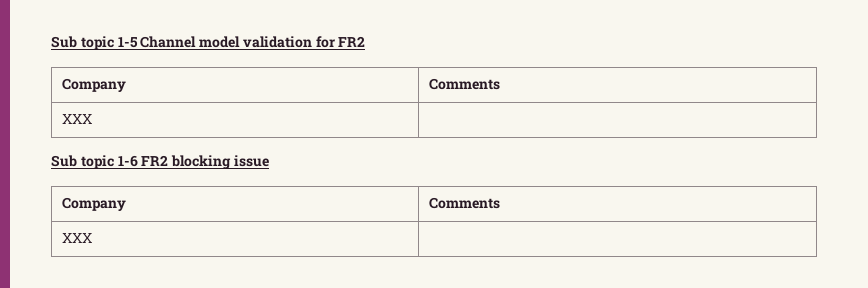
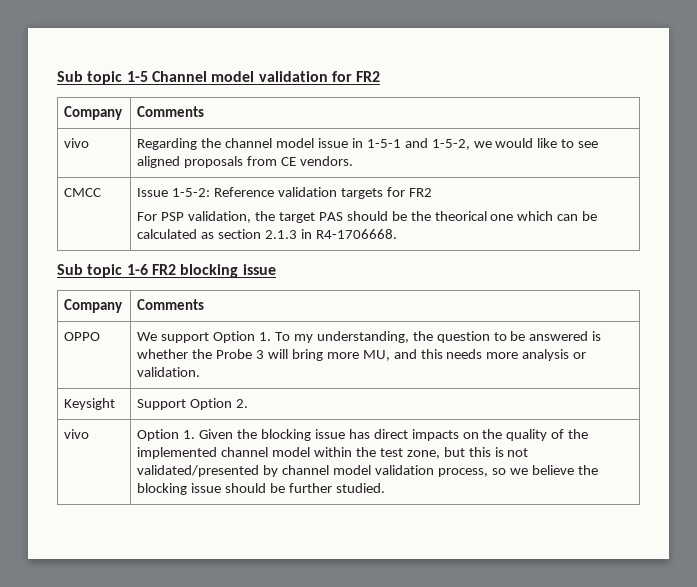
  Sub topic 1-5 Channel model validation for FR2
  Company | Comments
- XXX |
+ vivo | Regarding the channel model issue in 1-5-1 and 1-5-2, we would like to see aligned proposals from CE vendors.
+ CMCC | Issue 1-5-2: Reference validation targets for FR2
+ For PSP validation, the target PAS should be the theorical one which can be calculated as section 2.1.3 in R4-1706668.
  Sub topic 1-6 FR2 blocking issue
  Company | Comments
- XXX |
+ OPPO | We support Option 1. To my understanding, the question to be answered is whether the Probe 3 will bring more MU, and this needs more analysis or validation.
+ Keysight | Support Option 2.
+ vivo | Option 1. Given the blocking issue has direct impacts on the quality of the implemented channel model within the test zone, but this is not validated/presented by channel model validation process, so we believe the blocking issue should be further studied.

